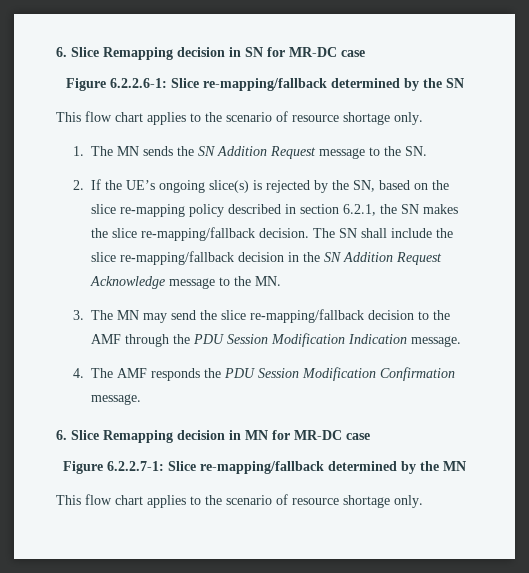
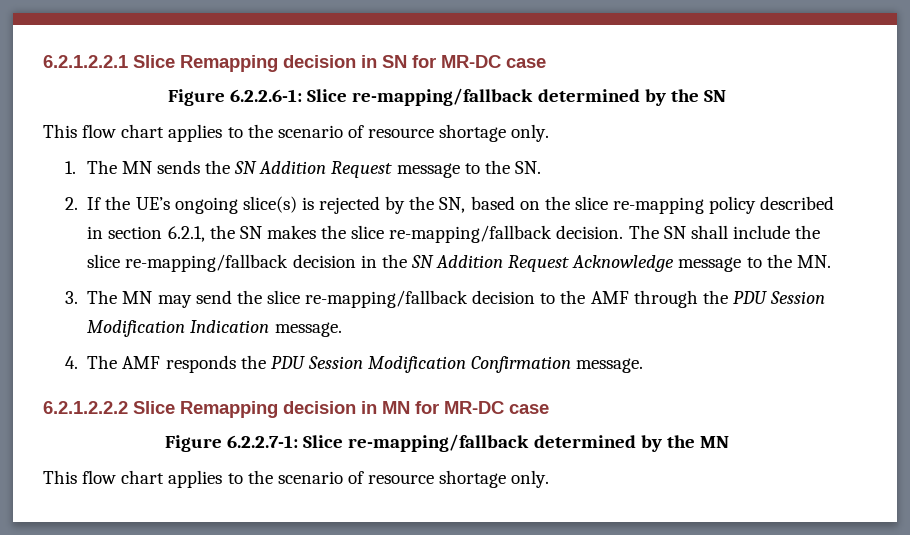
- 6. Slice Remapping decision in SN for MR-DC case
+ 6.2.1.2.2.1 Slice Remapping decision in SN for MR-DC case
- 6. Slice Remapping decision in MN for MR-DC case
+ 6.2.1.2.2.2 Slice Remapping decision in MN for MR-DC case

